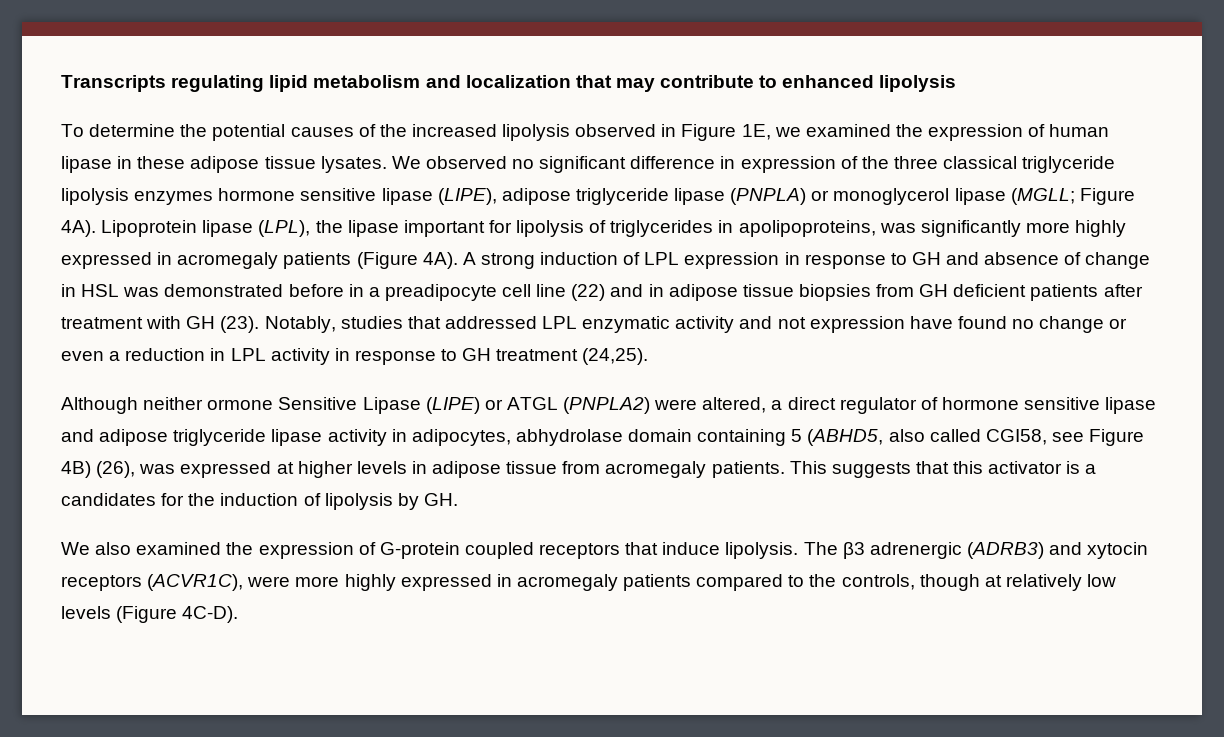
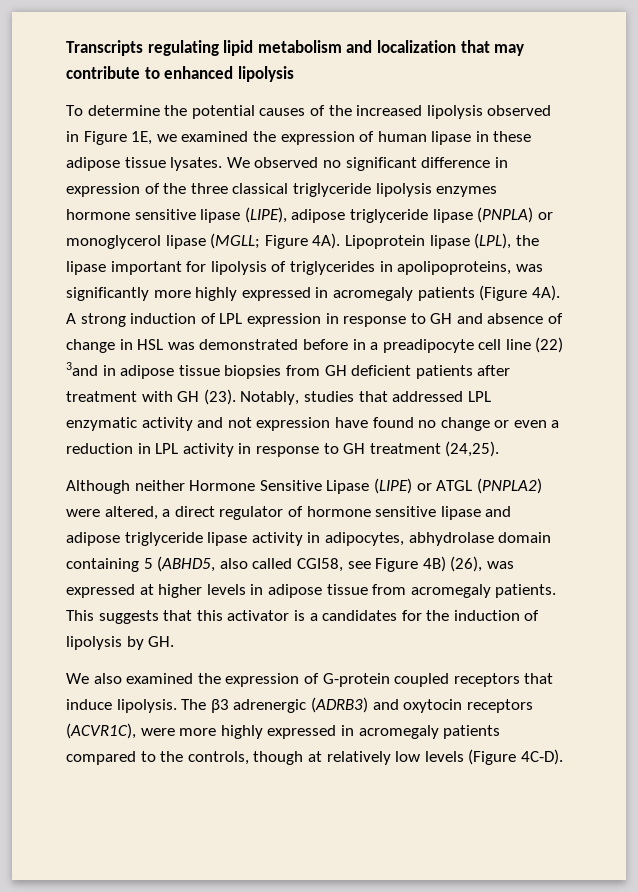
- A strong induction of LPL expression in response to GH and absence of change in HSL was demonstrated before in a preadipocyte cell line (22) and in adipose tissue biopsies from GH deficient patients after treatment with GH (23).
+ A strong induction of LPL expression in response to GH and absence of change in HSL was demonstrated before in a preadipocyte cell line (22) 3and in adipose tissue biopsies from GH deficient patients after treatment with GH (23).
- Although neither ormone Sensitive Lipase (LIPE) or ATGL (PNPLA2) were altered, a direct regulator of hormone sensitive lipase and adipose triglyceride lipase activity in adipocytes, abhydrolase domain containing 5 (ABHD5, also called CGI58, see Figure 4B) (26), was expressed at higher levels in adipose tissue from acromegaly patients.
+ Although neither Hormone Sensitive Lipase (LIPE) or ATGL (PNPLA2) were altered, a direct regulator of hormone sensitive lipase and adipose triglyceride lipase activity in adipocytes, abhydrolase domain containing 5 (ABHD5, also called CGI58, see Figure 4B) (26), was expressed at higher levels in adipose tissue from acromegaly patients.
- The β3 adrenergic (ADRB3) and xytocin receptors (ACVR1C), were more highly expressed in acromegaly patients compared to the controls, though at relatively low levels (Figure 4C-D).
+ The β3 adrenergic (ADRB3) and oxytocin receptors (ACVR1C), were more highly expressed in acromegaly patients compared to the controls, though at relatively low levels (Figure 4C-D).

